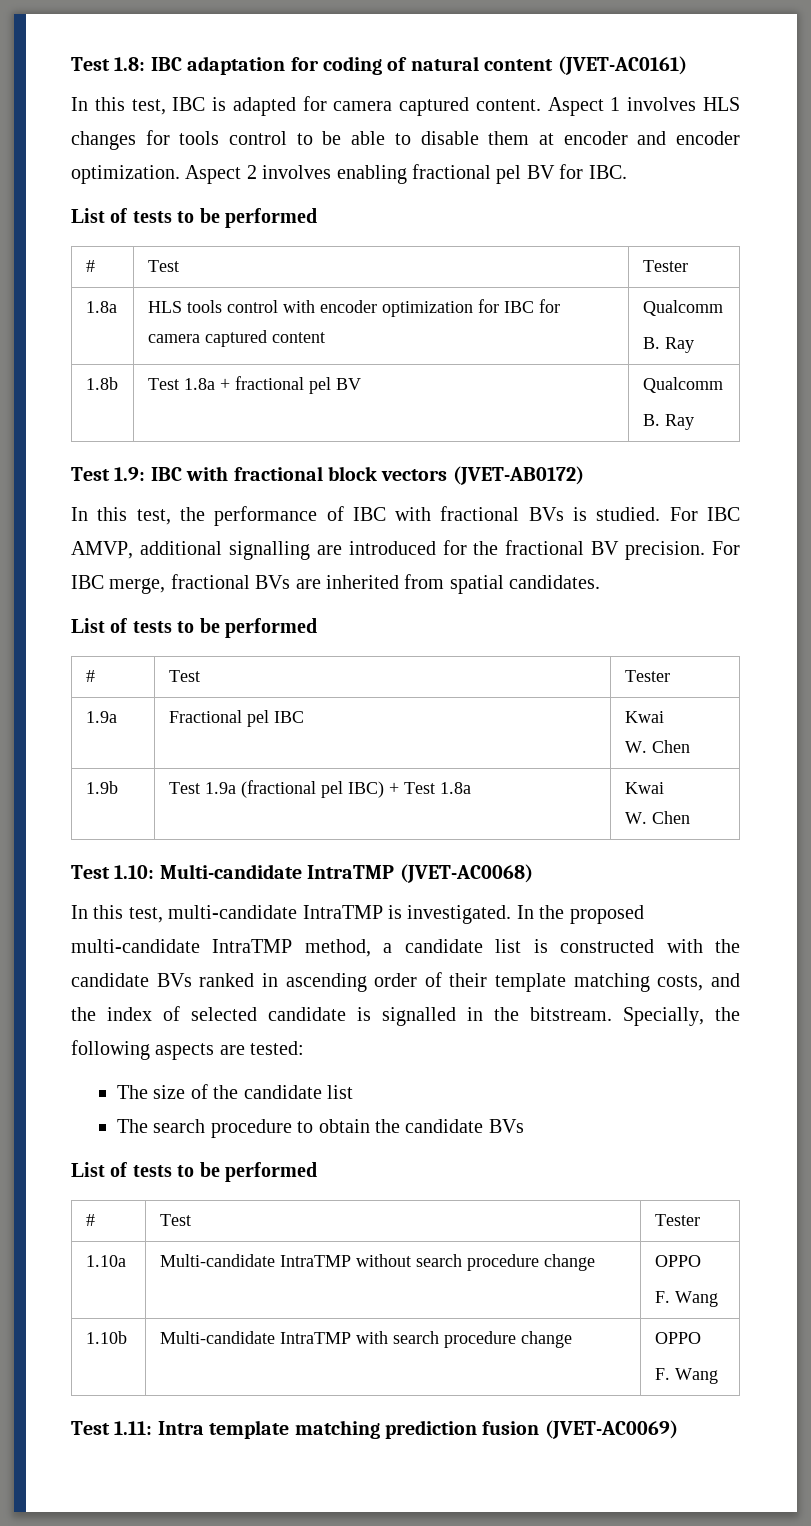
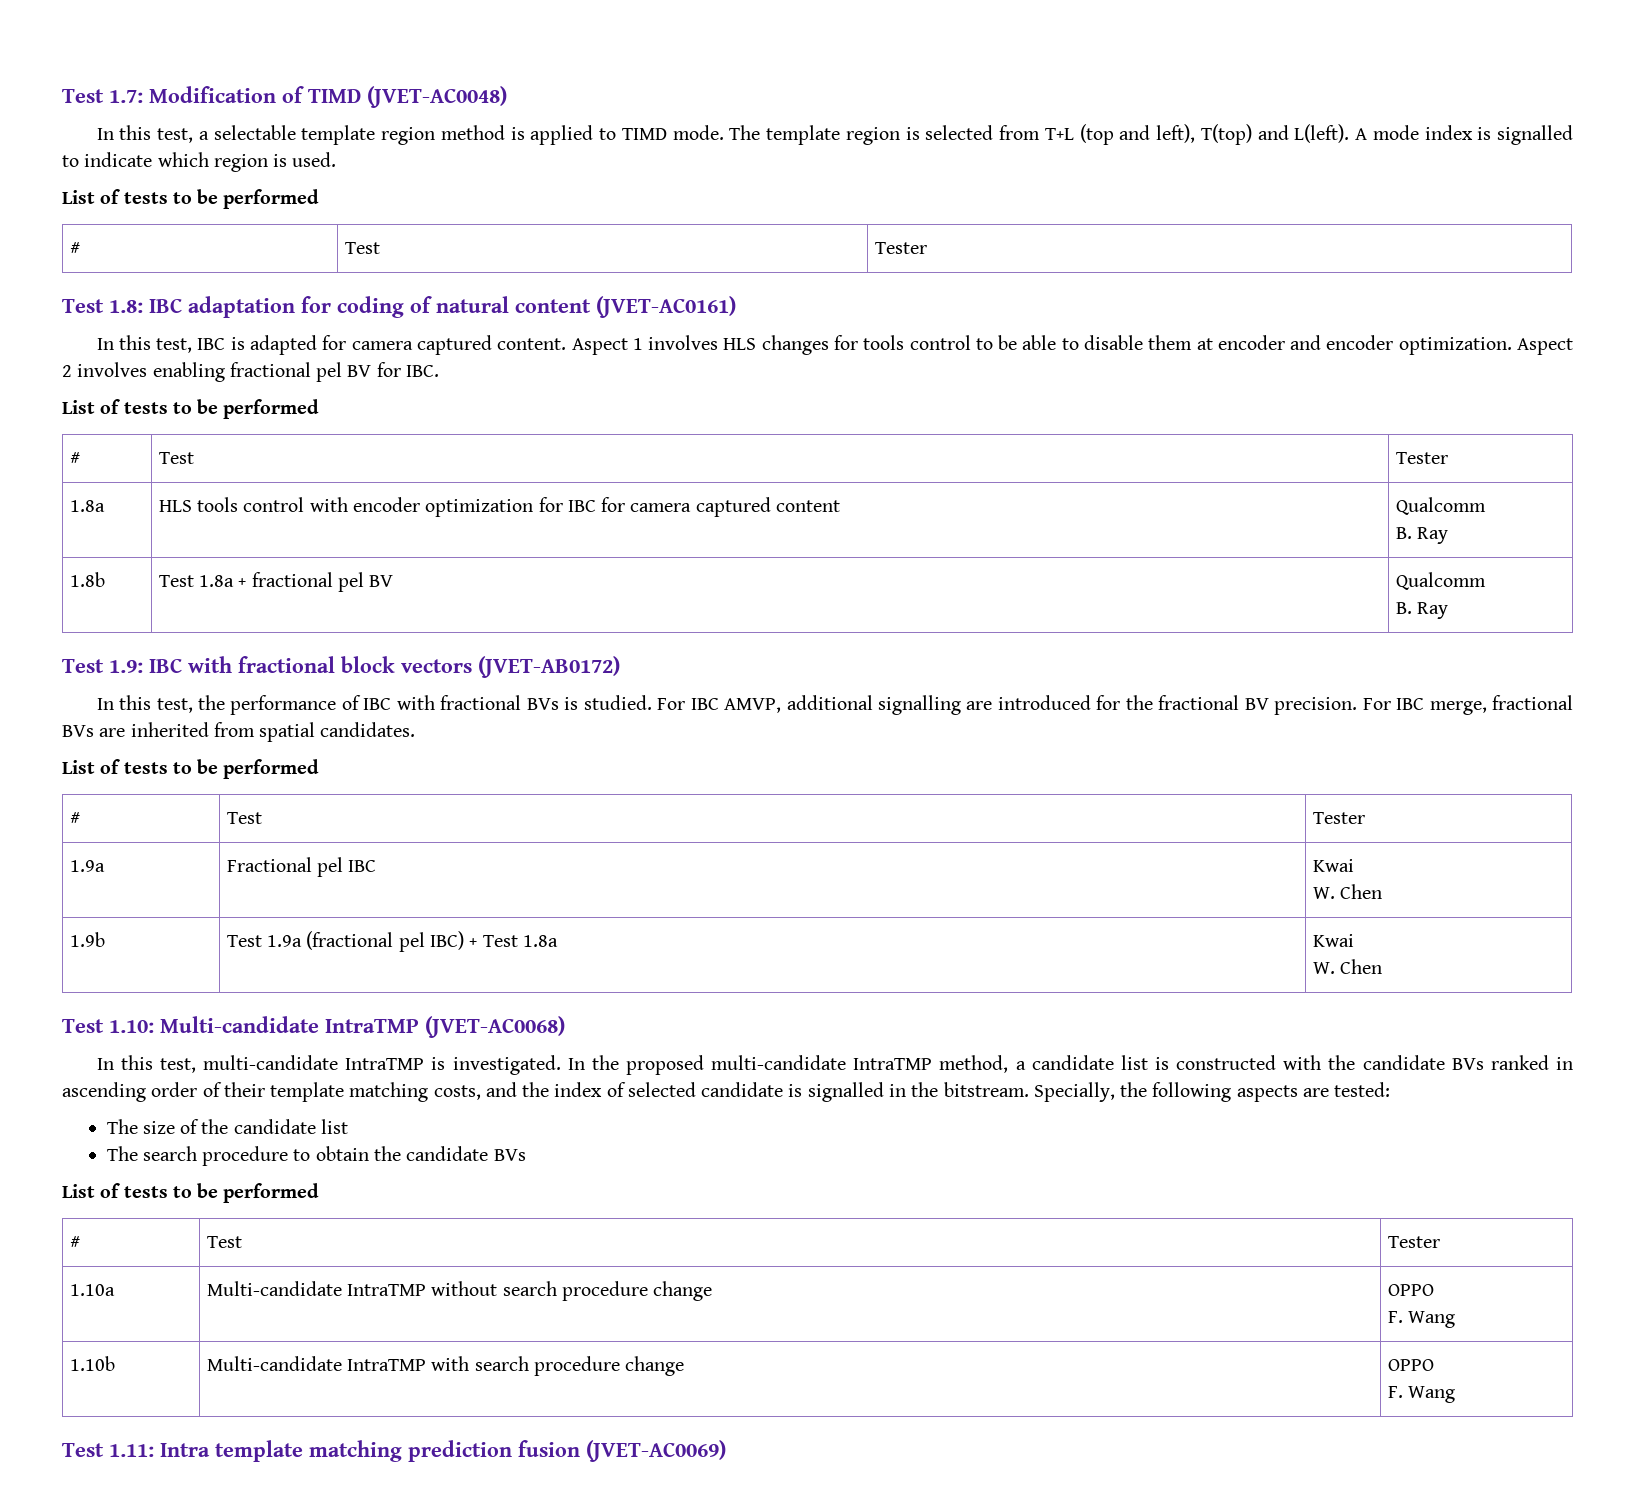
+ Test 1.7: Modification of TIMD (JVET-AC0048)
+ In this test, a selectable template region method is applied to TIMD mode. The template region is selected from T+L (top and left), T(top) and L(left). A mode index is signalled to indicate which region is used.
+ List of tests to be performed
+ # | Test | Tester

